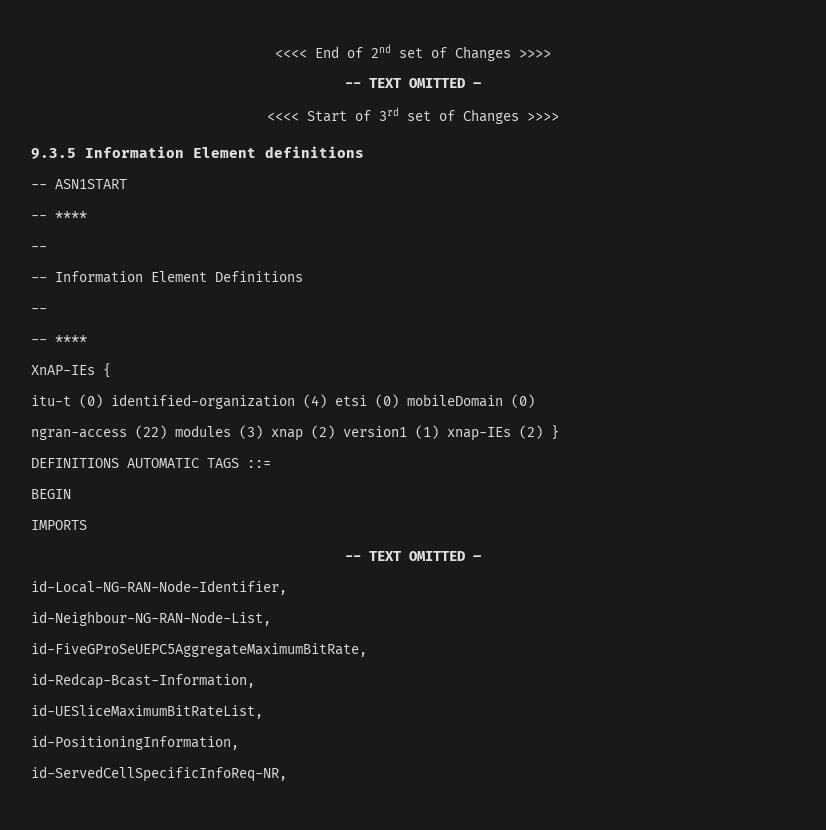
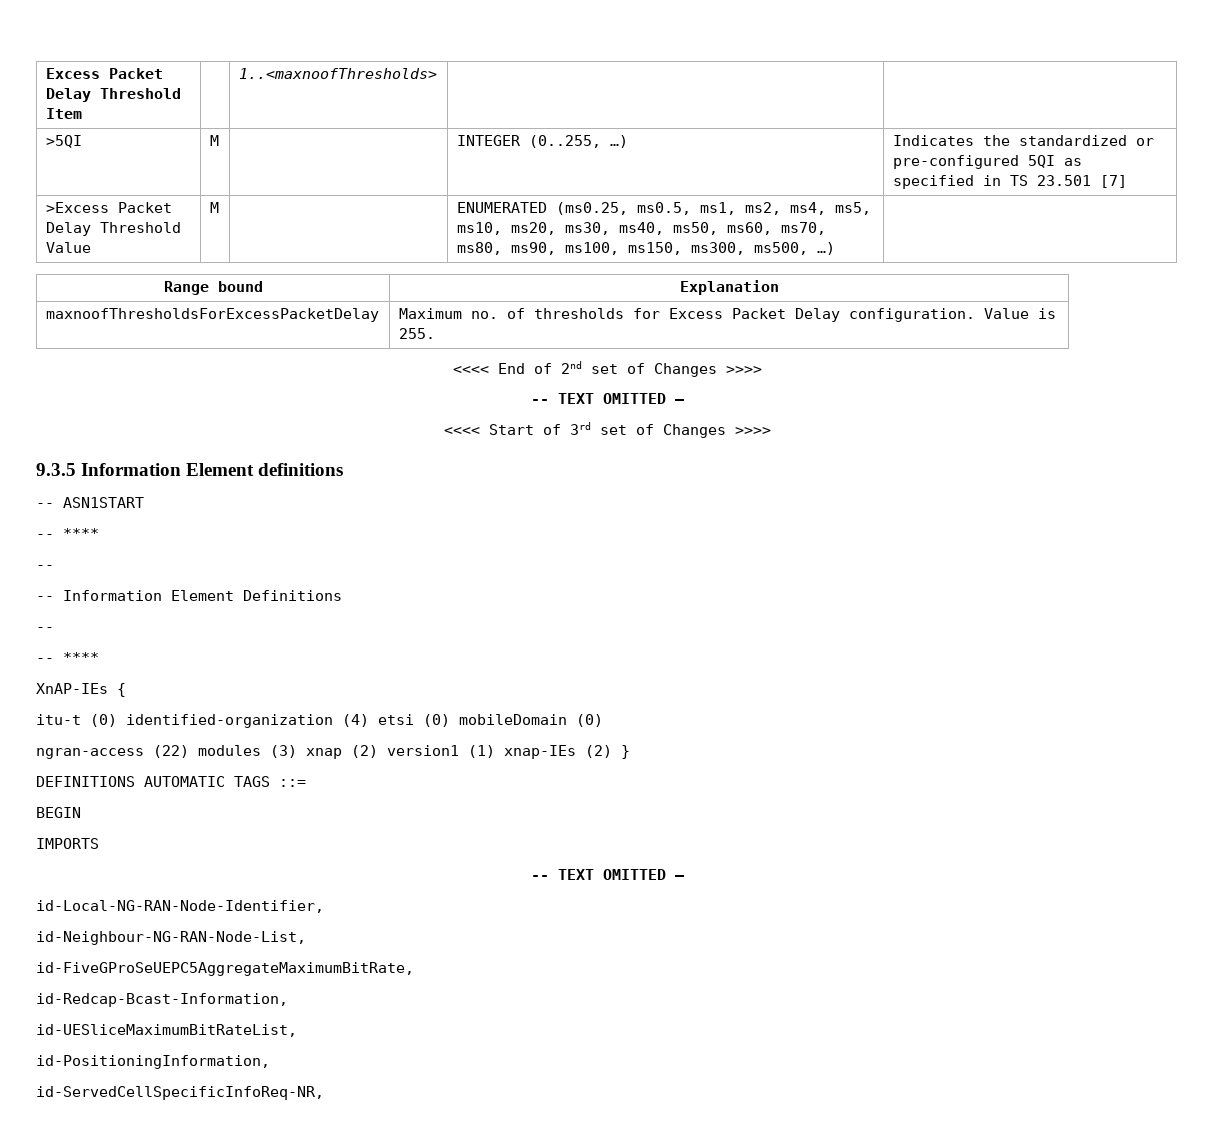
+ Excess Packet Delay Threshold Item | | 1..<maxnoofThresholds> | |
+ >5QI | M | | INTEGER (0..255, …) | Indicates the standardized or pre-configured 5QI as specified in TS 23.501 [7]
+ >Excess Packet Delay Threshold Value | M | | ENUMERATED (ms0.25, ms0.5, ms1, ms2, ms4, ms5, ms10, ms20, ms30, ms40, ms50, ms60, ms70, ms80, ms90, ms100, ms150, ms300, ms500, …) |
+ Range bound | Explanation
+ maxnoofThresholdsForExcessPacketDelay | Maximum no. of thresholds for Excess Packet Delay configuration. Value is 255.

